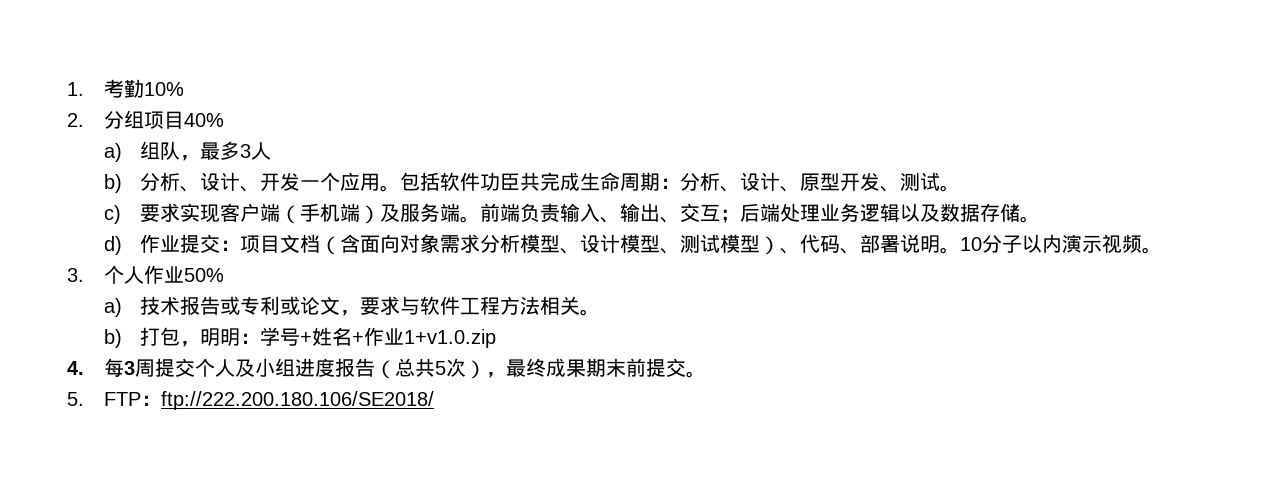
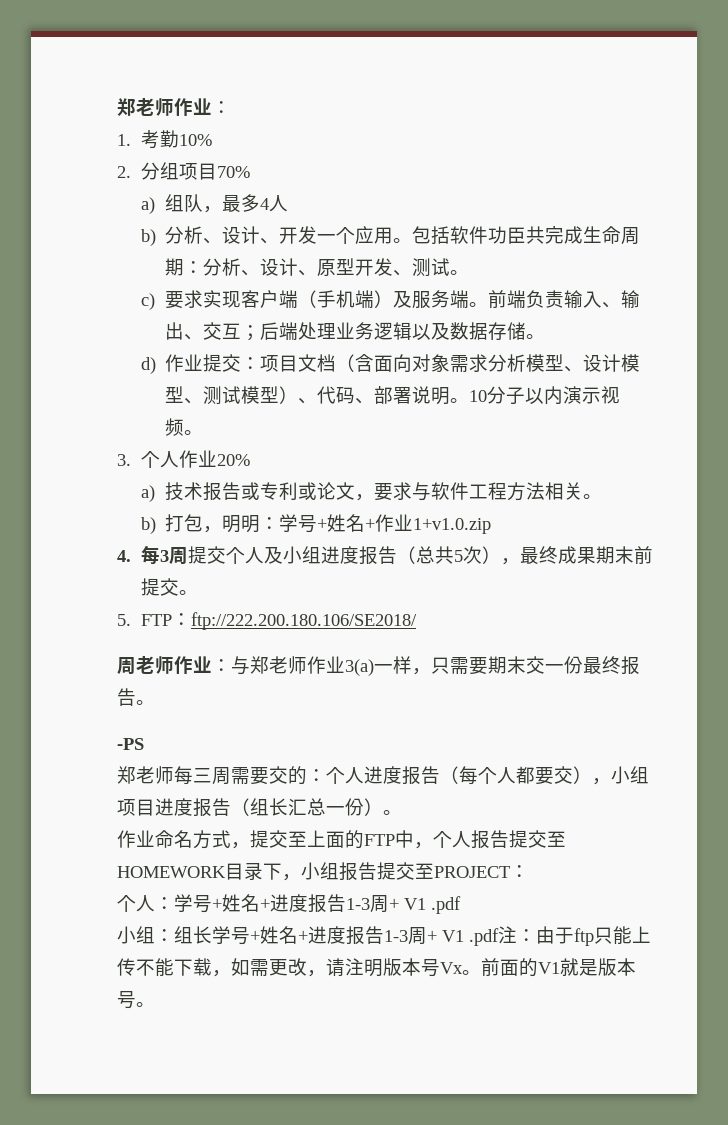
+ 郑老师作业：
- 2.分组项目40%
+ 2.分组项目70%
- a)组队，最多3人
+ a)组队，最多4人
- 3.个人作业50%
+ 3.个人作业20%
+ 周老师作业：与郑老师作业3(a)一样，只需要期末交一份最终报告。
+ -PS
+ 郑老师每三周需要交的：个人进度报告（每个人都要交），小组项目进度报告（组长汇总一份）。
+ 作业命名方式，提交至上面的FTP中，个人报告提交至HOMEWORK目录下，小组报告提交至PROJECT：
+ 个人：学号+姓名+进度报告1-3周+ V1 .pdf
+ 小组：组长学号+姓名+进度报告1-3周+ V1 .pdf注：由于ftp只能上传不能下载，如需更改，请注明版本号Vx。前面的V1就是版本号。

